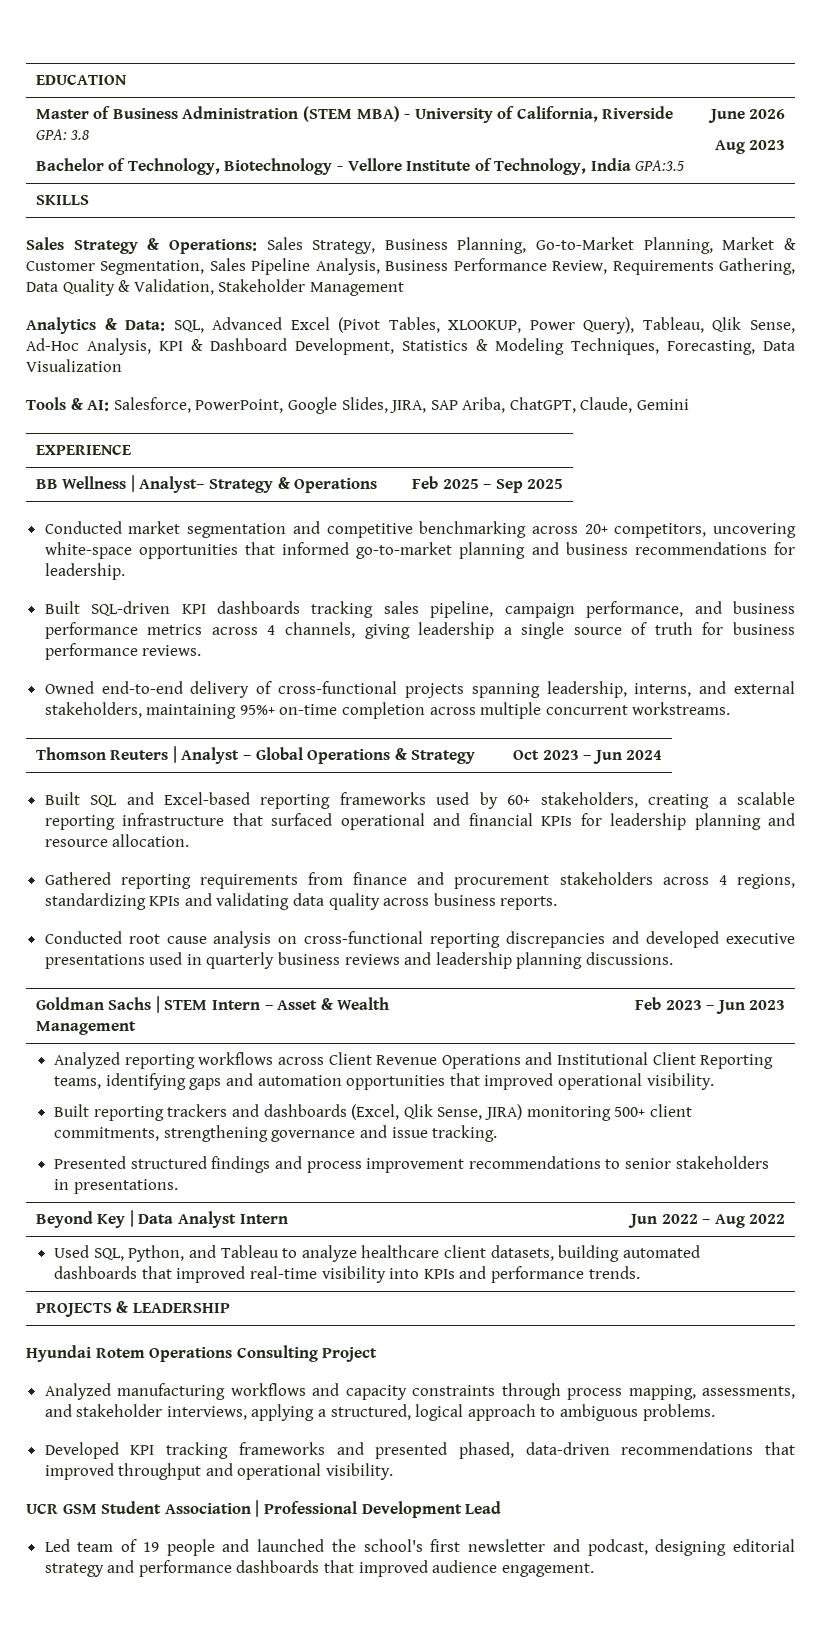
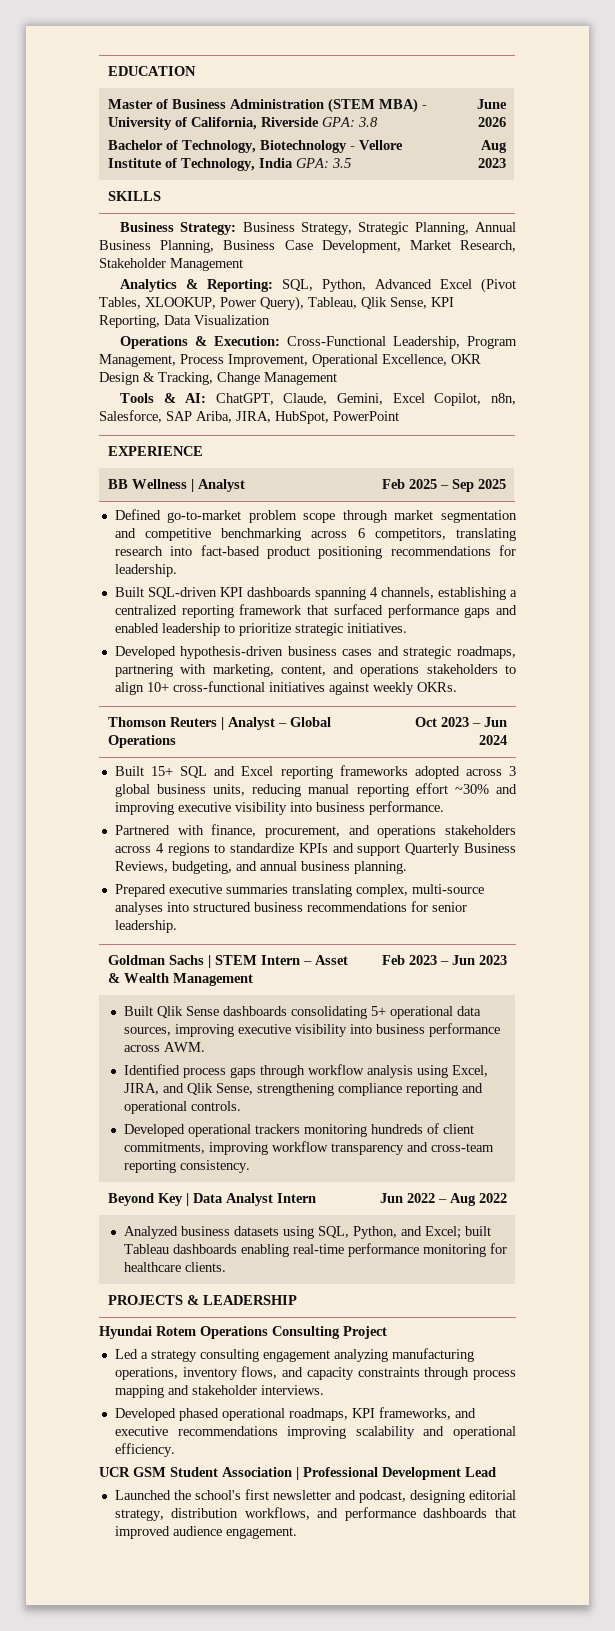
  Master of Business Administration (STEM MBA) - University of California, Riverside GPA: 3.8
- Bachelor of Technology, Biotechnology - Vellore Institute of Technology, India GPA:3.5 | June 2026
+ Bachelor of Technology, Biotechnology - Vellore Institute of Technology, India GPA: 3.5 | June 2026
- Sales Strategy & Operations: Sales Strategy, Business Planning, Go-to-Market Planning, Market & Customer Segmentation, Sales Pipeline Analysis, Business Performance Review, Requirements Gathering, Data Quality & Validation, Stakeholder Management
+ Business Strategy: Business Strategy, Strategic Planning, Annual Business Planning, Business Case Development, Market Research, Stakeholder Management
- Analytics & Data: SQL, Advanced Excel (Pivot Tables, XLOOKUP, Power Query), Tableau, Qlik Sense, Ad-Hoc Analysis, KPI & Dashboard Development, Statistics & Modeling Techniques, Forecasting, Data Visualization
- Tools & AI: Salesforce, PowerPoint, Google Slides, JIRA, SAP Ariba, ChatGPT, Claude, Gemini
+ Analytics & Reporting: SQL, Python, Advanced Excel (Pivot Tables, XLOOKUP, Power Query), Tableau, Qlik Sense, KPI Reporting, Data Visualization
+ Operations & Execution: Cross-Functional Leadership, Program Management, Process Improvement, Operational Excellence, OKR Design & Tracking, Change Management
+ Tools & AI: ChatGPT, Claude, Gemini, Excel Copilot, n8n, Salesforce, SAP Ariba, JIRA, HubSpot, PowerPoint
- BB Wellness | Analyst– Strategy & Operations | Feb 2025 – Sep 2025
+ BB Wellness | Analyst | Feb 2025 – Sep 2025
- Conducted market segmentation and competitive benchmarking across 20+ competitors, uncovering white-space opportunities that informed go-to-market planning and business recommendations for leadership.
+ Defined go-to-market problem scope through market segmentation and competitive benchmarking across 6 competitors, translating research into fact-based product positioning recommendations for leadership.
- Built SQL-driven KPI dashboards tracking sales pipeline, campaign performance, and business performance metrics across 4 channels, giving leadership a single source of truth for business performance reviews.
- Owned end-to-end delivery of cross-functional projects spanning leadership, interns, and external stakeholders, maintaining 95%+ on-time completion across multiple concurrent workstreams.
+ Built SQL-driven KPI dashboards spanning 4 channels, establishing a centralized reporting framework that surfaced performance gaps and enabled leadership to prioritize strategic initiatives.
+ Developed hypothesis-driven business cases and strategic roadmaps, partnering with marketing, content, and operations stakeholders to align 10+ cross-functional initiatives against weekly OKRs.
- Thomson Reuters | Analyst – Global Operations & Strategy | Oct 2023 – Jun 2024
+ Thomson Reuters | Analyst – Global Operations | Oct 2023 – Jun 2024
- Built SQL and Excel-based reporting frameworks used by 60+ stakeholders, creating a scalable reporting infrastructure that surfaced operational and financial KPIs for leadership planning and resource allocation.
- Gathered reporting requirements from finance and procurement stakeholders across 4 regions, standardizing KPIs and validating data quality across business reports.
- Conducted root cause analysis on cross-functional reporting discrepancies and developed executive presentations used in quarterly business reviews and leadership planning discussions.
+ Built 15+ SQL and Excel reporting frameworks adopted across 3 global business units, reducing manual reporting effort ~30% and improving executive visibility into business performance.
+ Partnered with finance, procurement, and operations stakeholders across 4 regions to standardize KPIs and support Quarterly Business Reviews, budgeting, and annual business planning.
+ Prepared executive summaries translating complex, multi-source analyses into structured business recommendations for senior leadership.
- Analyzed reporting workflows across Client Revenue Operations and Institutional Client Reporting teams, identifying gaps and automation opportunities that improved operational visibility.
- Built reporting trackers and dashboards (Excel, Qlik Sense, JIRA) monitoring 500+ client commitments, strengthening governance and issue tracking.
- Presented structured findings and process improvement recommendations to senior stakeholders in presentations.
+ Built Qlik Sense dashboards consolidating 5+ operational data sources, improving executive visibility into business performance across AWM.
+ Identified process gaps through workflow analysis using Excel, JIRA, and Qlik Sense, strengthening compliance reporting and operational controls.
+ Developed operational trackers monitoring hundreds of client commitments, improving workflow transparency and cross-team reporting consistency.
- Used SQL, Python, and Tableau to analyze healthcare client datasets, building automated dashboards that improved real-time visibility into KPIs and performance trends.
+ Analyzed business datasets using SQL, Python, and Excel; built Tableau dashboards enabling real-time performance monitoring for healthcare clients.
- Analyzed manufacturing workflows and capacity constraints through process mapping, assessments, and stakeholder interviews, applying a structured, logical approach to ambiguous problems.
- Developed KPI tracking frameworks and presented phased, data-driven recommendations that improved throughput and operational visibility.
+ Led a strategy consulting engagement analyzing manufacturing operations, inventory flows, and capacity constraints through process mapping and stakeholder interviews.
+ Developed phased operational roadmaps, KPI frameworks, and executive recommendations improving scalability and operational efficiency.
- Led team of 19 people and launched the school's first newsletter and podcast, designing editorial strategy and performance dashboards that improved audience engagement.
+ Launched the school's first newsletter and podcast, designing editorial strategy, distribution workflows, and performance dashboards that improved audience engagement.

